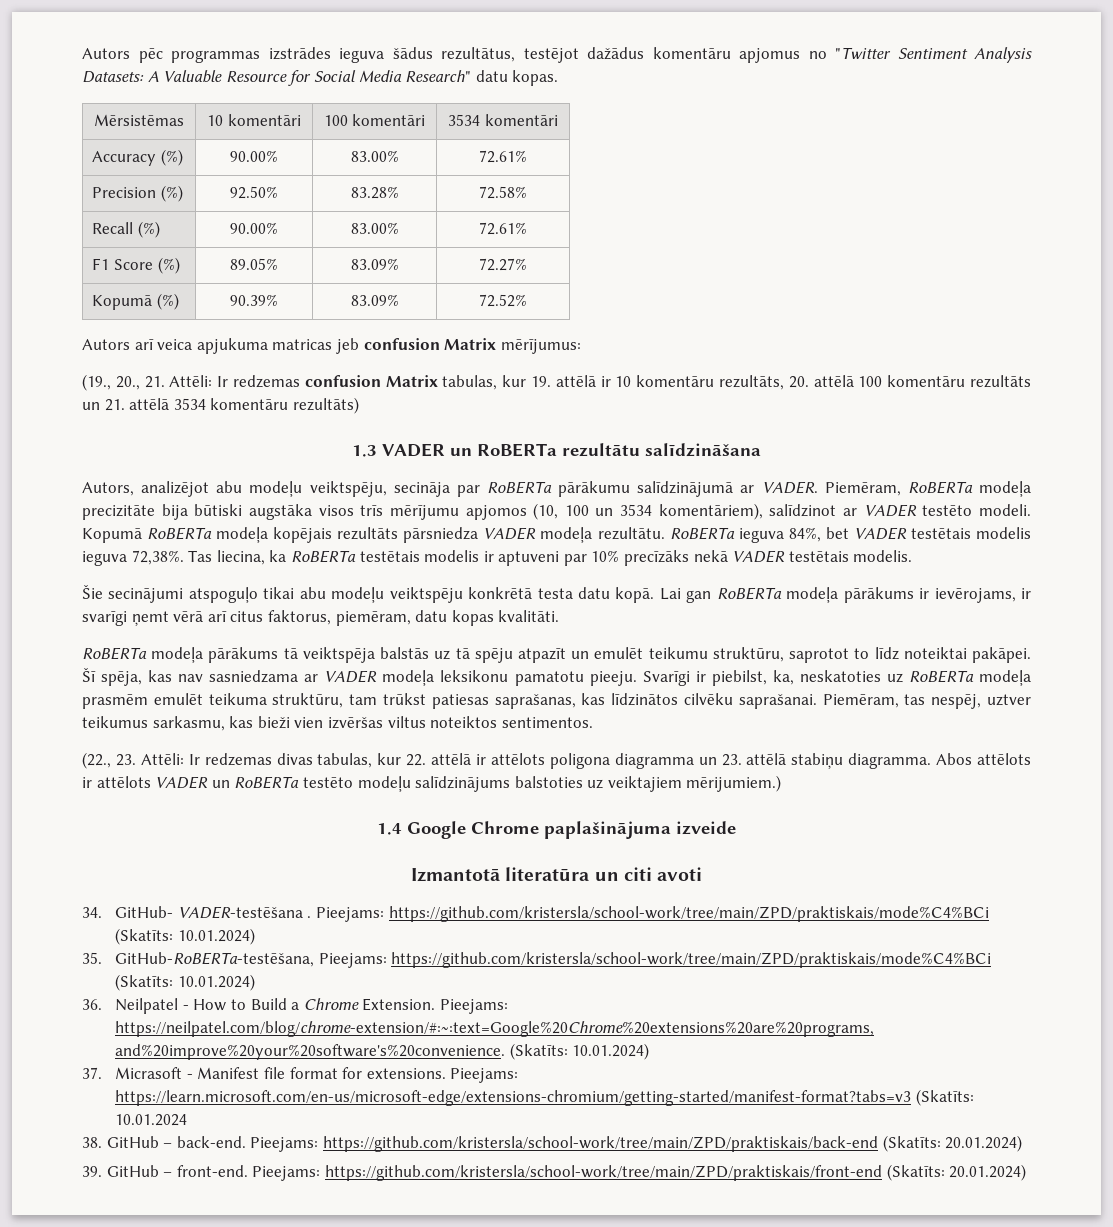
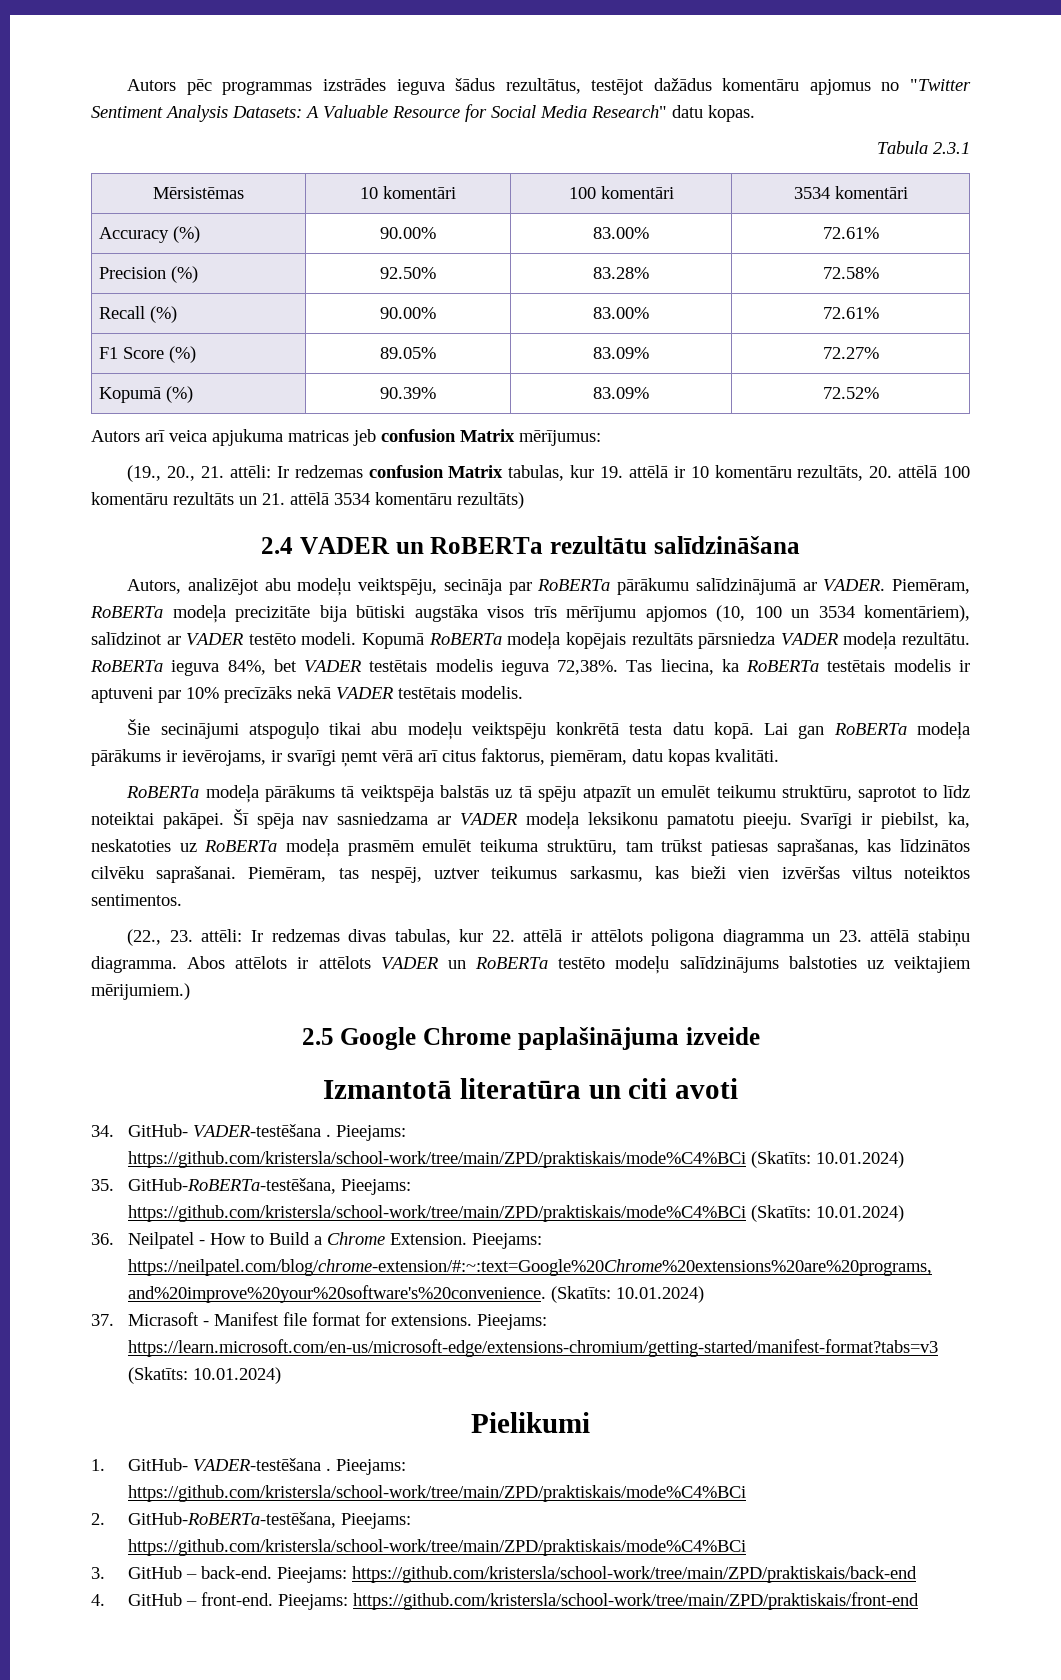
+ Tabula 2.3.1
- (19., 20., 21. Attēli: Ir redzemas confusion Matrix tabulas, kur 19. attēlā ir 10 komentāru rezultāts, 20. attēlā 100 komentāru rezultāts un 21. attēlā 3534 komentāru rezultāts)
+ (19., 20., 21. attēli: Ir redzemas confusion Matrix tabulas, kur 19. attēlā ir 10 komentāru rezultāts, 20. attēlā 100 komentāru rezultāts un 21. attēlā 3534 komentāru rezultāts)
- 1.3 VADER un RoBERTa rezultātu salīdzināšana
+ 2.4 VADER un RoBERTa rezultātu salīdzināšana
- Šī spēja, kas nav sasniedzama ar VADER modeļa leksikonu pamatotu pieeju.
+ Šī spēja nav sasniedzama ar VADER modeļa leksikonu pamatotu pieeju.
- (22., 23. Attēli: Ir redzemas divas tabulas, kur 22. attēlā ir attēlots poligona diagramma un 23. attēlā stabiņu diagramma.
+ (22., 23. attēli: Ir redzemas divas tabulas, kur 22. attēlā ir attēlots poligona diagramma un 23. attēlā stabiņu diagramma.
- 1.4 Google Chrome paplašinājuma izveide
+ 2.5 Google Chrome paplašinājuma izveide
- Pieejams: https://learn.microsoft.com/en-us/microsoft-edge/extensions-chromium/getting-started/manifest-format?tabs=v3 (Skatīts: 10.01.2024
- 38. GitHub – back-end.
+ Pieejams: https://learn.microsoft.com/en-us/microsoft-edge/extensions-chromium/getting-started/manifest-format?tabs=v3 (Skatīts: 10.01.2024)
+ Pielikumi
+ 1. GitHub- VADER-testēšana . Pieejams: https://github.com/kristersla/school-work/tree/main/ZPD/praktiskais/mode%C4%BCi
+ 2. GitHub-RoBERTa-testēšana, Pieejams: https://github.com/kristersla/school-work/tree/main/ZPD/praktiskais/mode%C4%BCi
+ 3. GitHub – back-end.
- Pieejams: https://github.com/kristersla/school-work/tree/main/ZPD/praktiskais/back-end (Skatīts: 20.01.2024)
- 39. GitHub – front-end.
+ Pieejams: https://github.com/kristersla/school-work/tree/main/ZPD/praktiskais/back-end
+ 4. GitHub – front-end.
- Pieejams: https://github.com/kristersla/school-work/tree/main/ZPD/praktiskais/front-end (Skatīts: 20.01.2024)
+ Pieejams: https://github.com/kristersla/school-work/tree/main/ZPD/praktiskais/front-end

